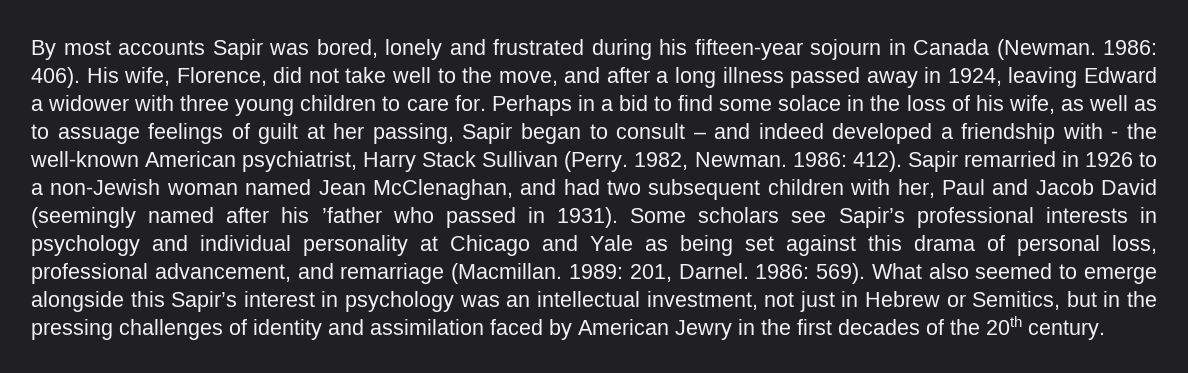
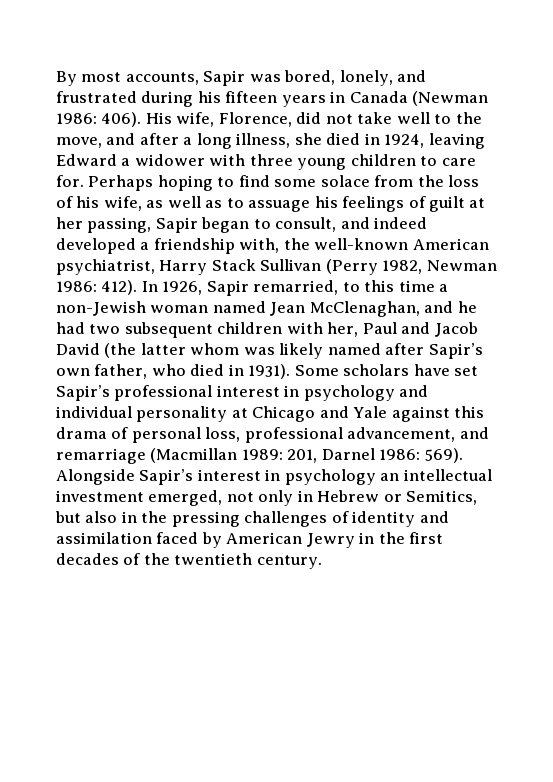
- By most accounts Sapir was bored, lonely and frustrated during his fifteen-year sojourn in Canada (Newman. 1986: 406).
+ By most accounts, Sapir was bored, lonely, and frustrated during his fifteen years in Canada (Newman 1986: 406).
- His wife, Florence, did not take well to the move, and after a long illness passed away in 1924, leaving Edward a widower with three young children to care for.
+ His wife, Florence, did not take well to the move, and after a long illness, she died in 1924, leaving Edward a widower with three young children to care for.
- Perhaps in a bid to find some solace in the loss of his wife, as well as to assuage feelings of guilt at her passing, Sapir began to consult – and indeed developed a friendship with - the well-known American psychiatrist, Harry Stack Sullivan (Perry. 1982, Newman. 1986: 412). Sapir remarried in 1926 to a non-Jewish woman named Jean McClenaghan, and had two subsequent children with her, Paul and Jacob David (seemingly named after his ’father who passed in 1931).
+ Perhaps hoping to find some solace from the loss of his wife, as well as to assuage his feelings of guilt at her passing, Sapir began to consult, and indeed developed a friendship with, the well-known American psychiatrist, Harry Stack Sullivan (Perry 1982, Newman 1986: 412). In 1926, Sapir remarried, to this time a non-Jewish woman named Jean McClenaghan, and he had two subsequent children with her, Paul and Jacob David (the latter whom was likely named after Sapir’s own father, who died in 1931).
- Some scholars see Sapir’s professional interests in psychology and individual personality at Chicago and Yale as being set against this drama of personal loss, professional advancement, and remarriage (Macmillan. 1989: 201, Darnel. 1986: 569).
+ Some scholars have set Sapir’s professional interest in psychology and individual personality at Chicago and Yale against this drama of personal loss, professional advancement, and remarriage (Macmillan 1989: 201, Darnel 1986: 569).
- What also seemed to emerge alongside this Sapir’s interest in psychology was an intellectual investment, not just in Hebrew or Semitics, but in the pressing challenges of identity and assimilation faced by American Jewry in the first decades of the 20th century.
+ Alongside Sapir’s interest in psychology an intellectual investment emerged, not only in Hebrew or Semitics, but also in the pressing challenges of identity and assimilation faced by American Jewry in the first decades of the twentieth century.

